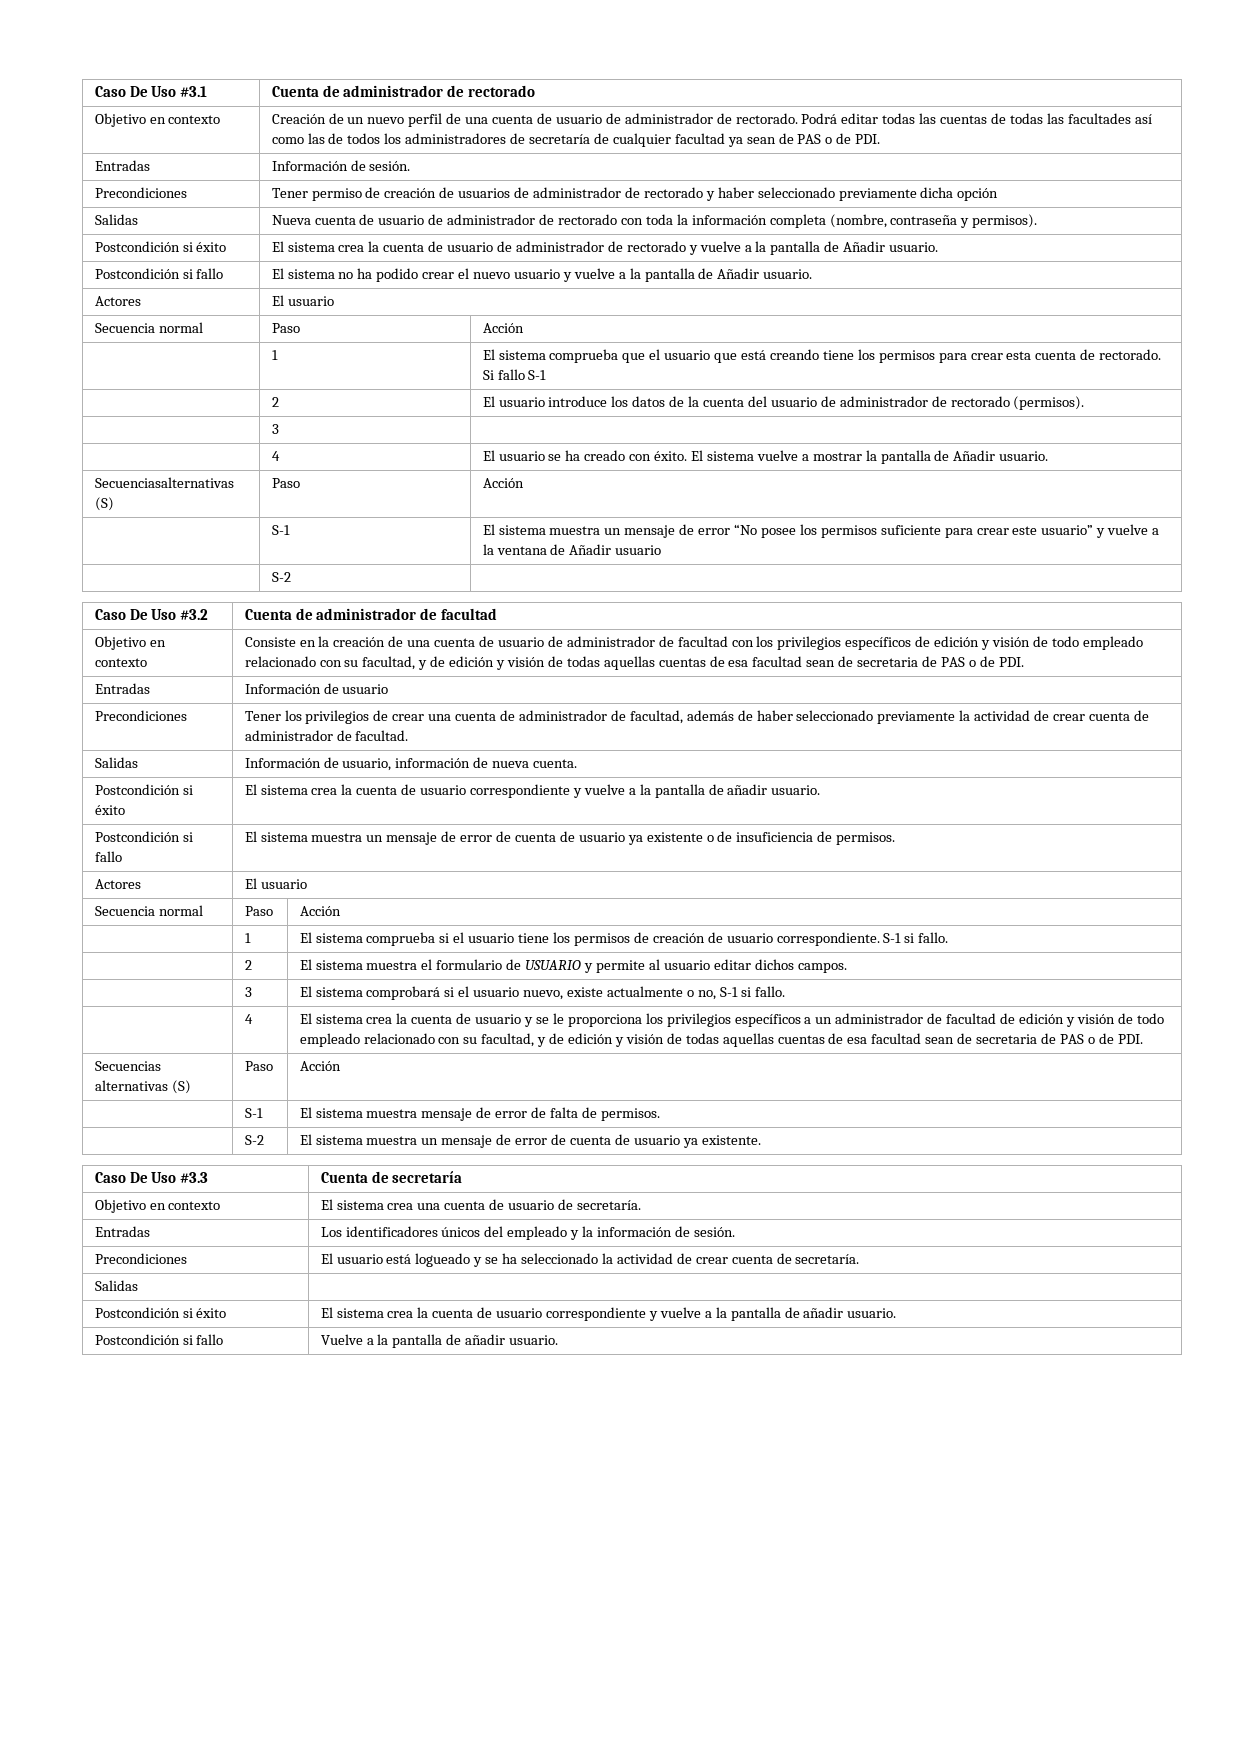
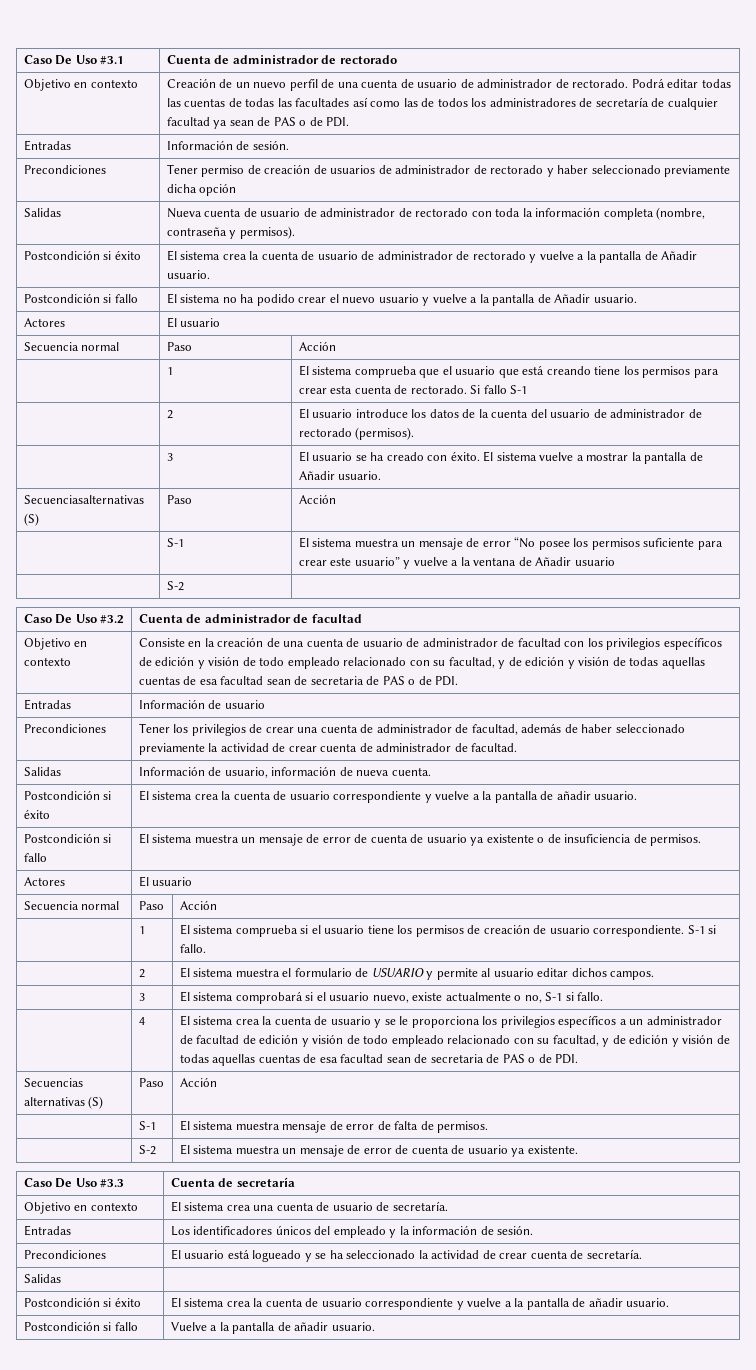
  | 2 | El usuario introduce los datos de la cuenta del usuario de administrador de rectorado (permisos).
- | 3 |
- | 4 | El usuario se ha creado con éxito. El sistema vuelve a mostrar la pantalla de Añadir usuario.
+ | 3 | El usuario se ha creado con éxito. El sistema vuelve a mostrar la pantalla de Añadir usuario.

